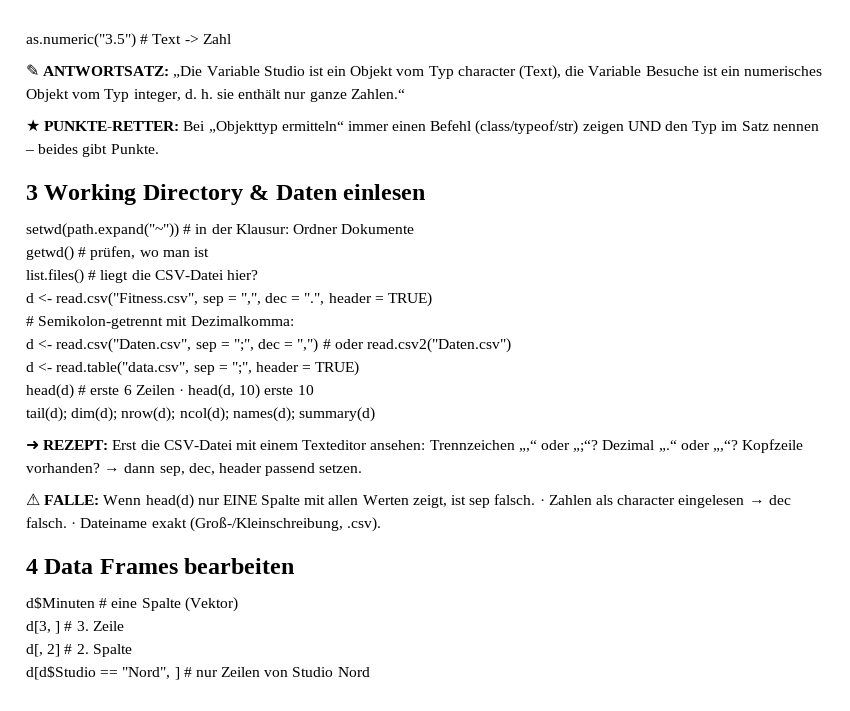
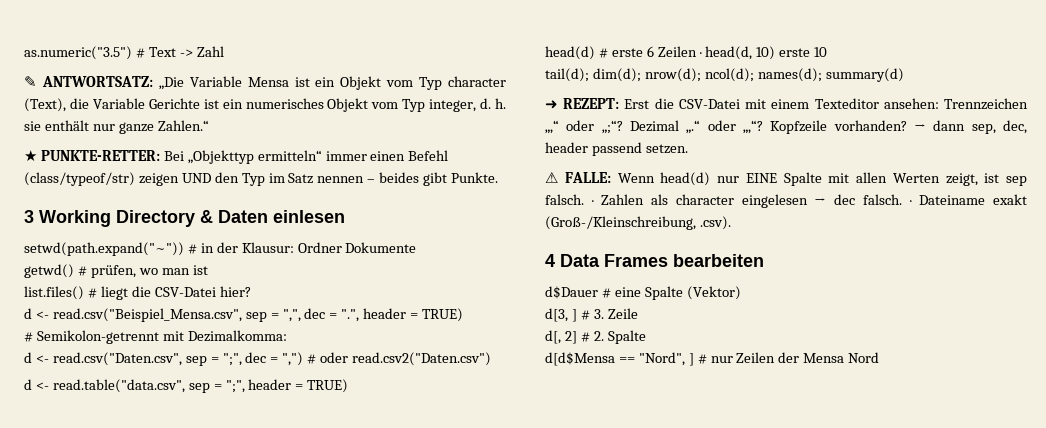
- ✎ ANTWORTSATZ: „Die Variable Studio ist ein Objekt vom Typ character (Text), die Variable Besuche ist ein numerisches Objekt vom Typ integer, d. h. sie enthält nur ganze Zahlen.“
+ ✎ ANTWORTSATZ: „Die Variable Mensa ist ein Objekt vom Typ character (Text), die Variable Gerichte ist ein numerisches Objekt vom Typ integer, d. h. sie enthält nur ganze Zahlen.“
- d <- read.csv("Fitness.csv", sep = ",", dec = ".", header = TRUE)
+ d <- read.csv("Beispiel_Mensa.csv", sep = ",", dec = ".", header = TRUE)
- d$Minuten # eine Spalte (Vektor)
+ d$Dauer # eine Spalte (Vektor)
- d[d$Studio == "Nord", ] # nur Zeilen von Studio Nord
+ d[d$Mensa == "Nord", ] # nur Zeilen der Mensa Nord

